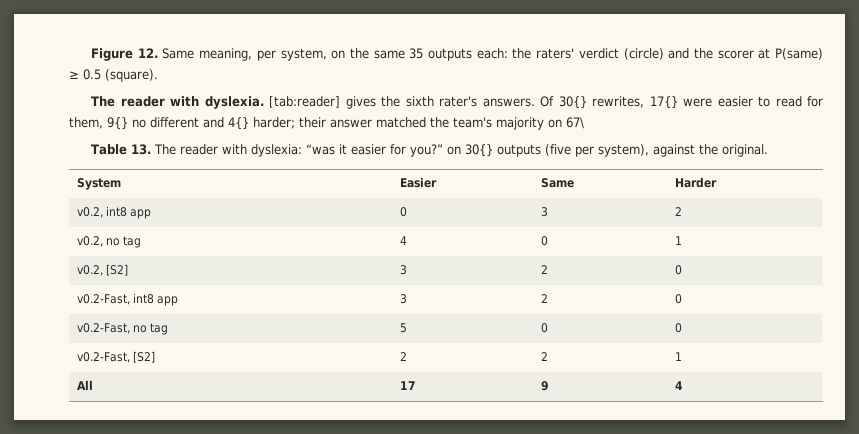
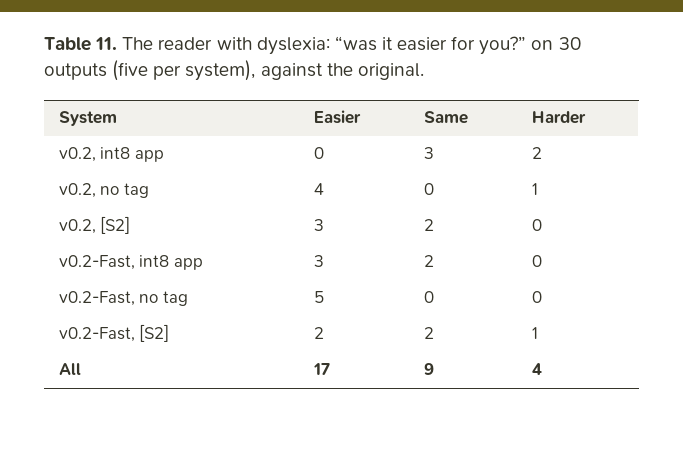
- Figure 12. Same meaning, per system, on the same 35 outputs each: the raters' verdict (circle) and the scorer at P(same) ≥ 0.5 (square).
- The reader with dyslexia. [tab:reader] gives the sixth rater's answers. Of 30{} rewrites, 17{} were easier to read for them, 9{} no different and 4{} harder; their answer matched the team's majority on 67\
- Table 13. The reader with dyslexia: “was it easier for you?” on 30{} outputs (five per system), against the original.
+ Table 11. The reader with dyslexia: “was it easier for you?” on 30 outputs (five per system), against the original.

